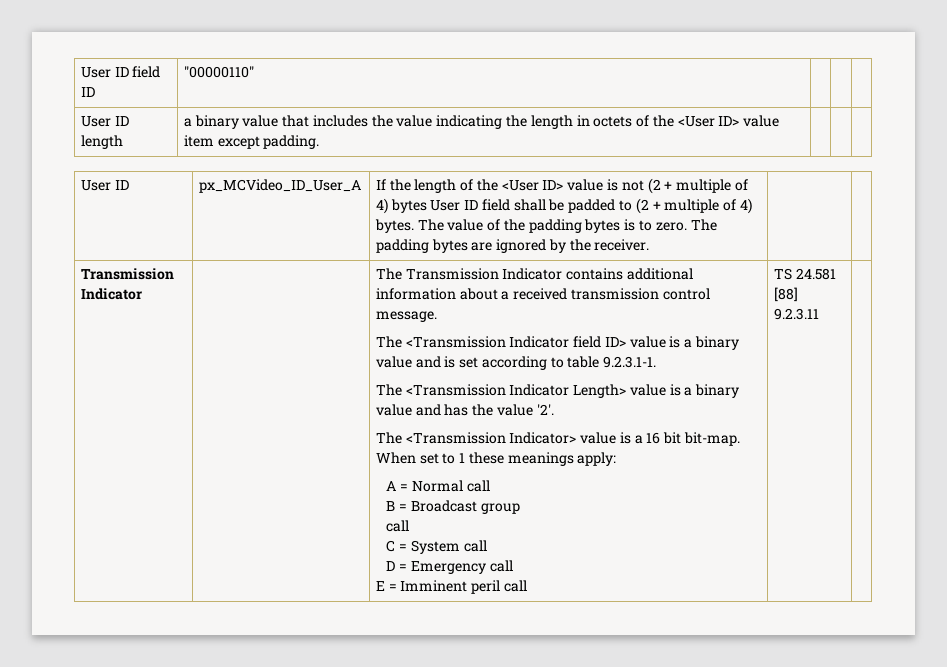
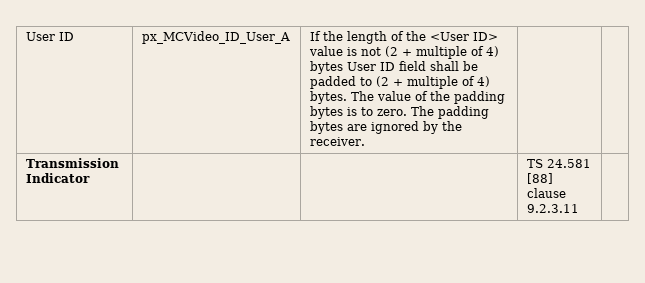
- User ID field ID | "00000110" | | |
- User ID length | a binary value that includes the value indicating the length in octets of the <User ID> value item except padding. | | |
- The Transmission Indicator contains additional information about a received transmission control message.
- The <Transmission Indicator field ID> value is a binary value and is set according to table 9.2.3.1-1.
- The <Transmission Indicator Length> value is a binary value and has the value '2'.
- The <Transmission Indicator> value is a 16 bit bit-map. When set to 1 these meanings apply:
- A = Normal call
- B = Broadcast group
- call
- C = System call
- D = Emergency call
- E = Imminent peril call
- TS 24.581 [88] 9.2.3.11
+ TS 24.581 [88] clause 9.2.3.11

